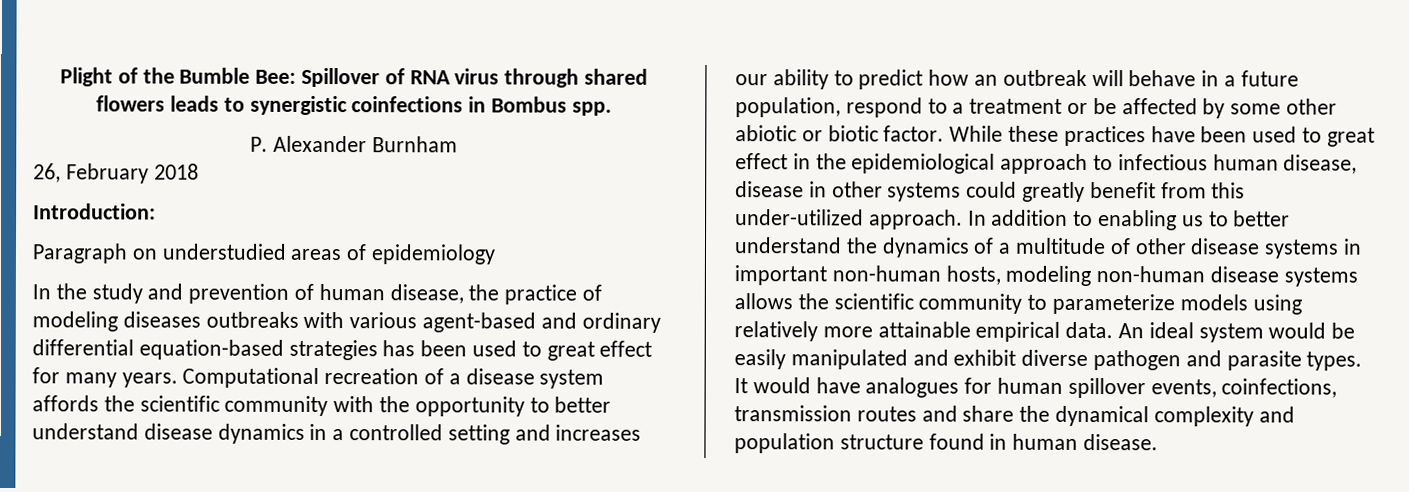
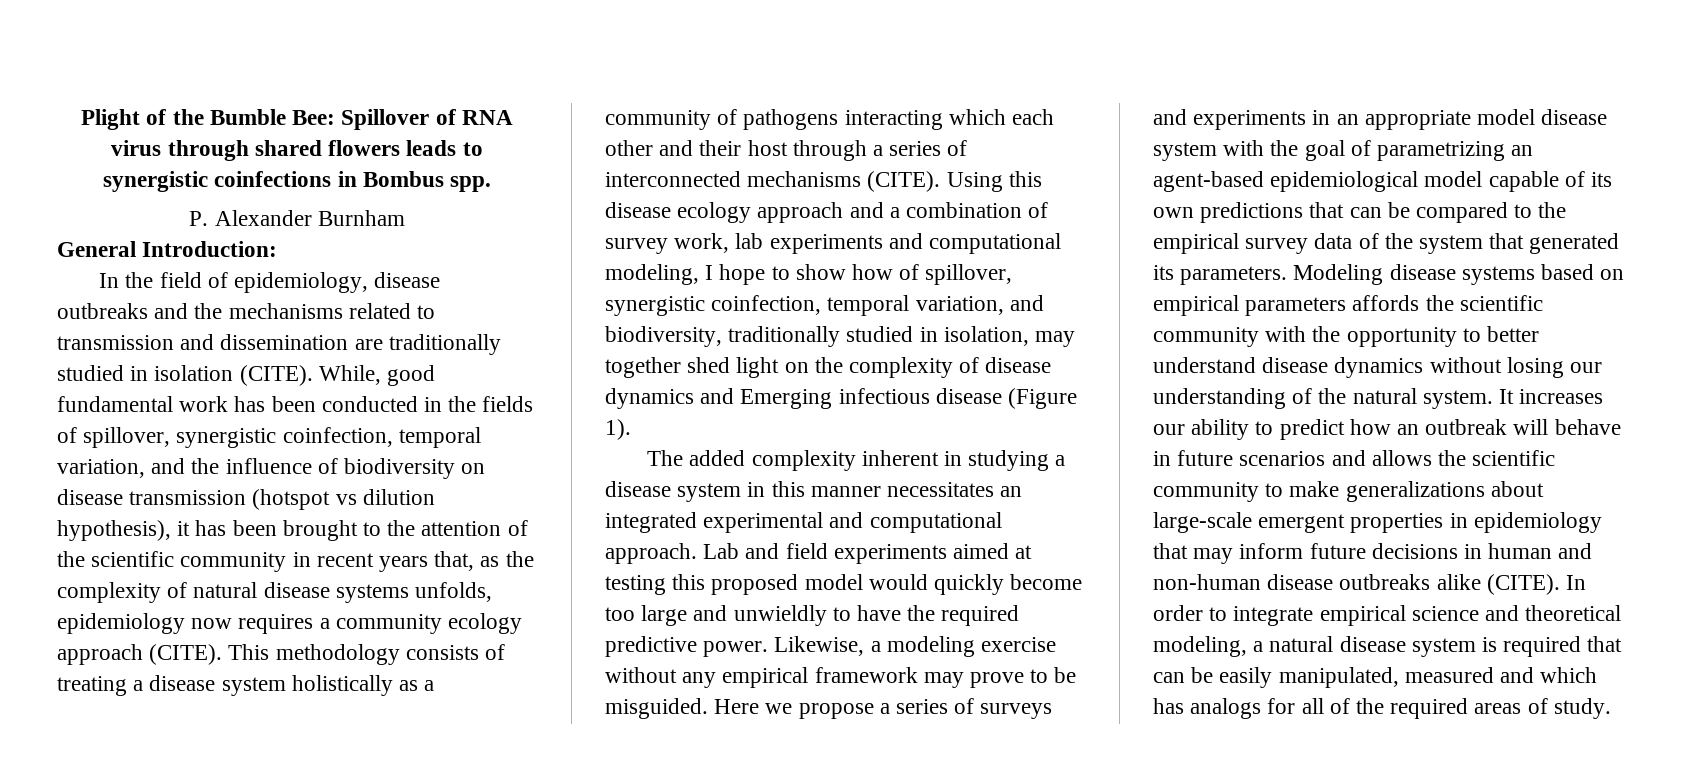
- 26, February 2018
- Introduction:
- Paragraph on understudied areas of epidemiology
- In the study and prevention of human disease, the practice of modeling diseases outbreaks with various agent-based and ordinary differential equation-based strategies has been used to great effect for many years. Computational recreation of a disease system affords the scientific community with the opportunity to better understand disease dynamics in a controlled setting and increases our ability to predict how an outbreak will behave in a future population, respond to a treatment or be affected by some other abiotic or biotic factor. While these practices have been used to great effect in the epidemiological approach to infectious human disease, disease in other systems could greatly benefit from this under-utilized approach. In addition to enabling us to better understand the dynamics of a multitude of other disease systems in important non-human hosts, modeling non-human disease systems allows the scientific community to parameterize models using relatively more attainable empirical data. An ideal system would be easily manipulated and exhibit diverse pathogen and parasite types. It would have analogues for human spillover events, coinfections, transmission routes and share the dynamical complexity and population structure found in human disease.
+ General Introduction:
+ In the field of epidemiology, disease outbreaks and the mechanisms related to transmission and dissemination are traditionally studied in isolation (CITE). While, good fundamental work has been conducted in the fields of spillover, synergistic coinfection, temporal variation, and the influence of biodiversity on disease transmission (hotspot vs dilution hypothesis), it has been brought to the attention of the scientific community in recent years that, as the complexity of natural disease systems unfolds, epidemiology now requires a community ecology approach (CITE). This methodology consists of treating a disease system holistically as a community of pathogens interacting which each other and their host through a series of interconnected mechanisms (CITE). Using this disease ecology approach and a combination of survey work, lab experiments and computational modeling, I hope to show how of spillover, synergistic coinfection, temporal variation, and biodiversity, traditionally studied in isolation, may together shed light on the complexity of disease dynamics and Emerging infectious disease (Figure 1).
+ The added complexity inherent in studying a disease system in this manner necessitates an integrated experimental and computational approach. Lab and field experiments aimed at testing this proposed model would quickly become too large and unwieldly to have the required predictive power. Likewise, a modeling exercise without any empirical framework may prove to be misguided. Here we propose a series of surveys and experiments in an appropriate model disease system with the goal of parametrizing an agent-based epidemiological model capable of its own predictions that can be compared to the empirical survey data of the system that generated its parameters. Modeling disease systems based on empirical parameters affords the scientific community with the opportunity to better understand disease dynamics without losing our understanding of the natural system. It increases our ability to predict how an outbreak will behave in future scenarios and allows the scientific community to make generalizations about large-scale emergent properties in epidemiology that may inform future decisions in human and non-human disease outbreaks alike (CITE). In order to integrate empirical science and theoretical modeling, a natural disease system is required that can be easily manipulated, measured and which has analogs for all of the required areas of study.

